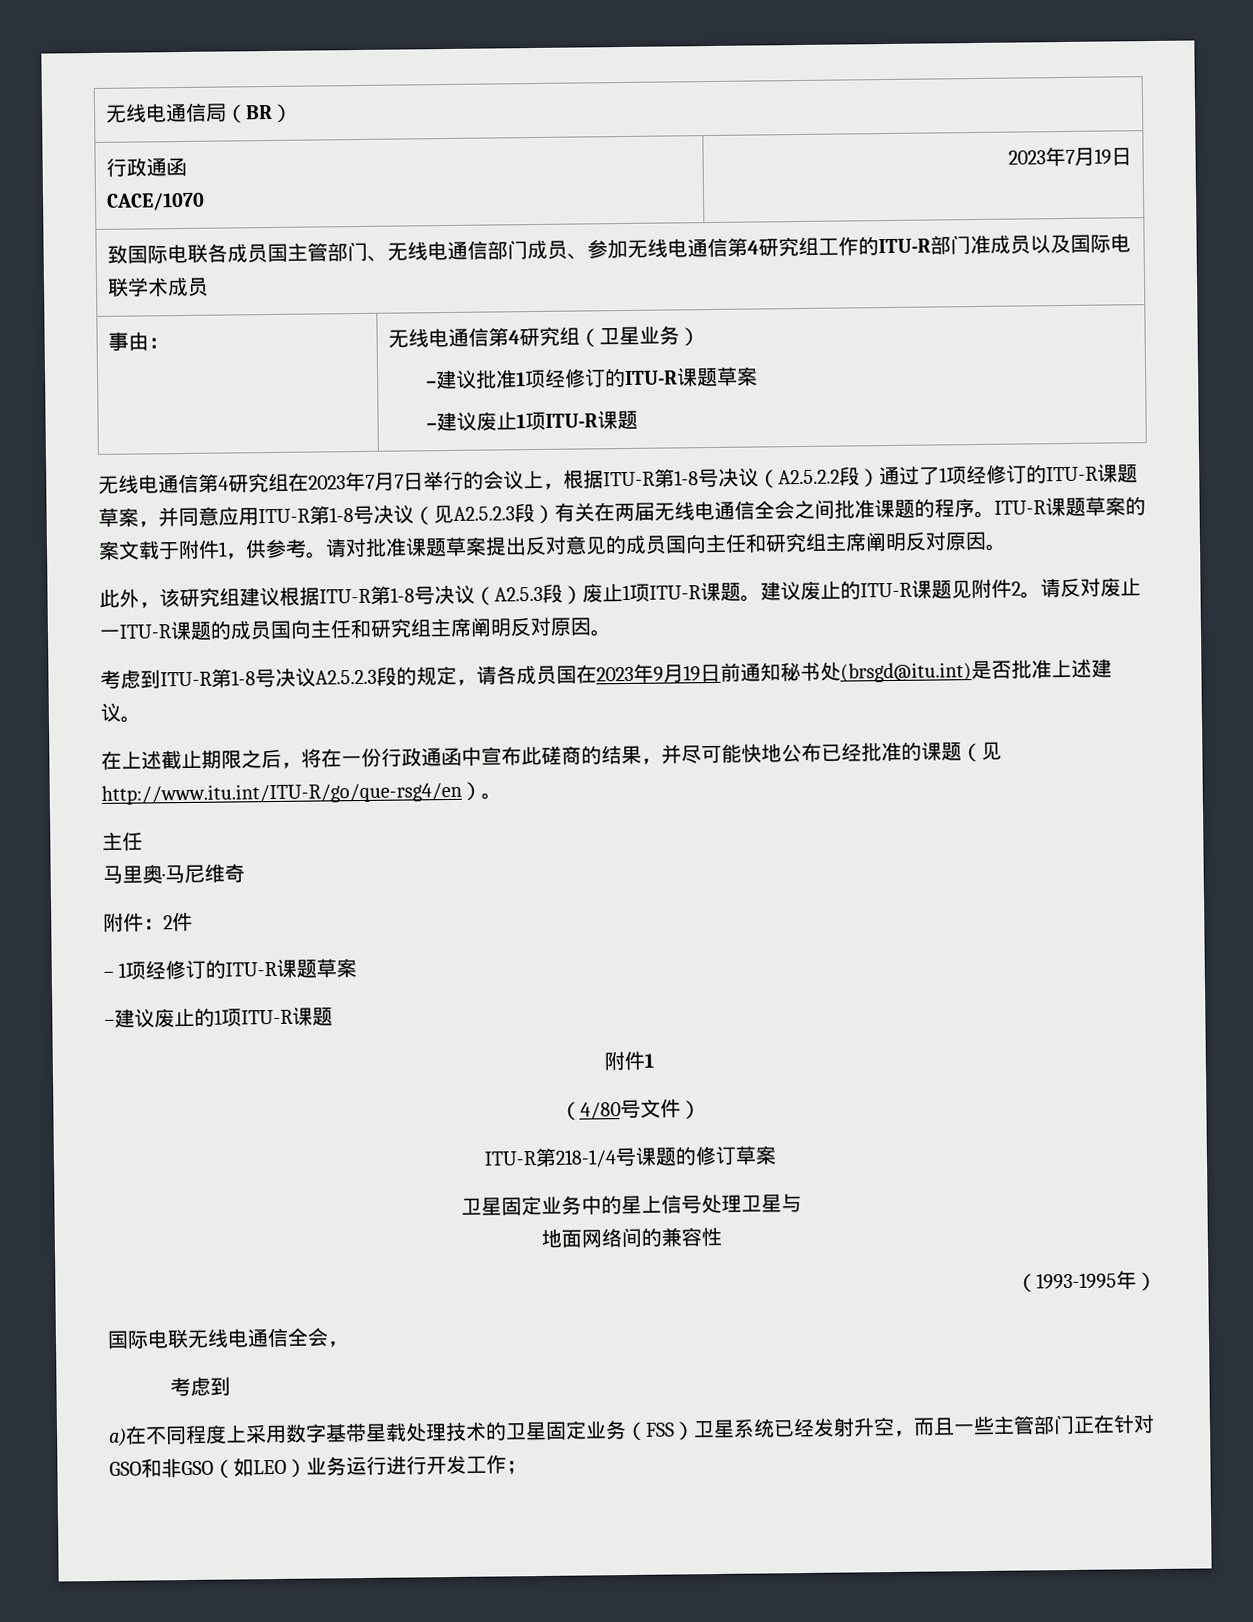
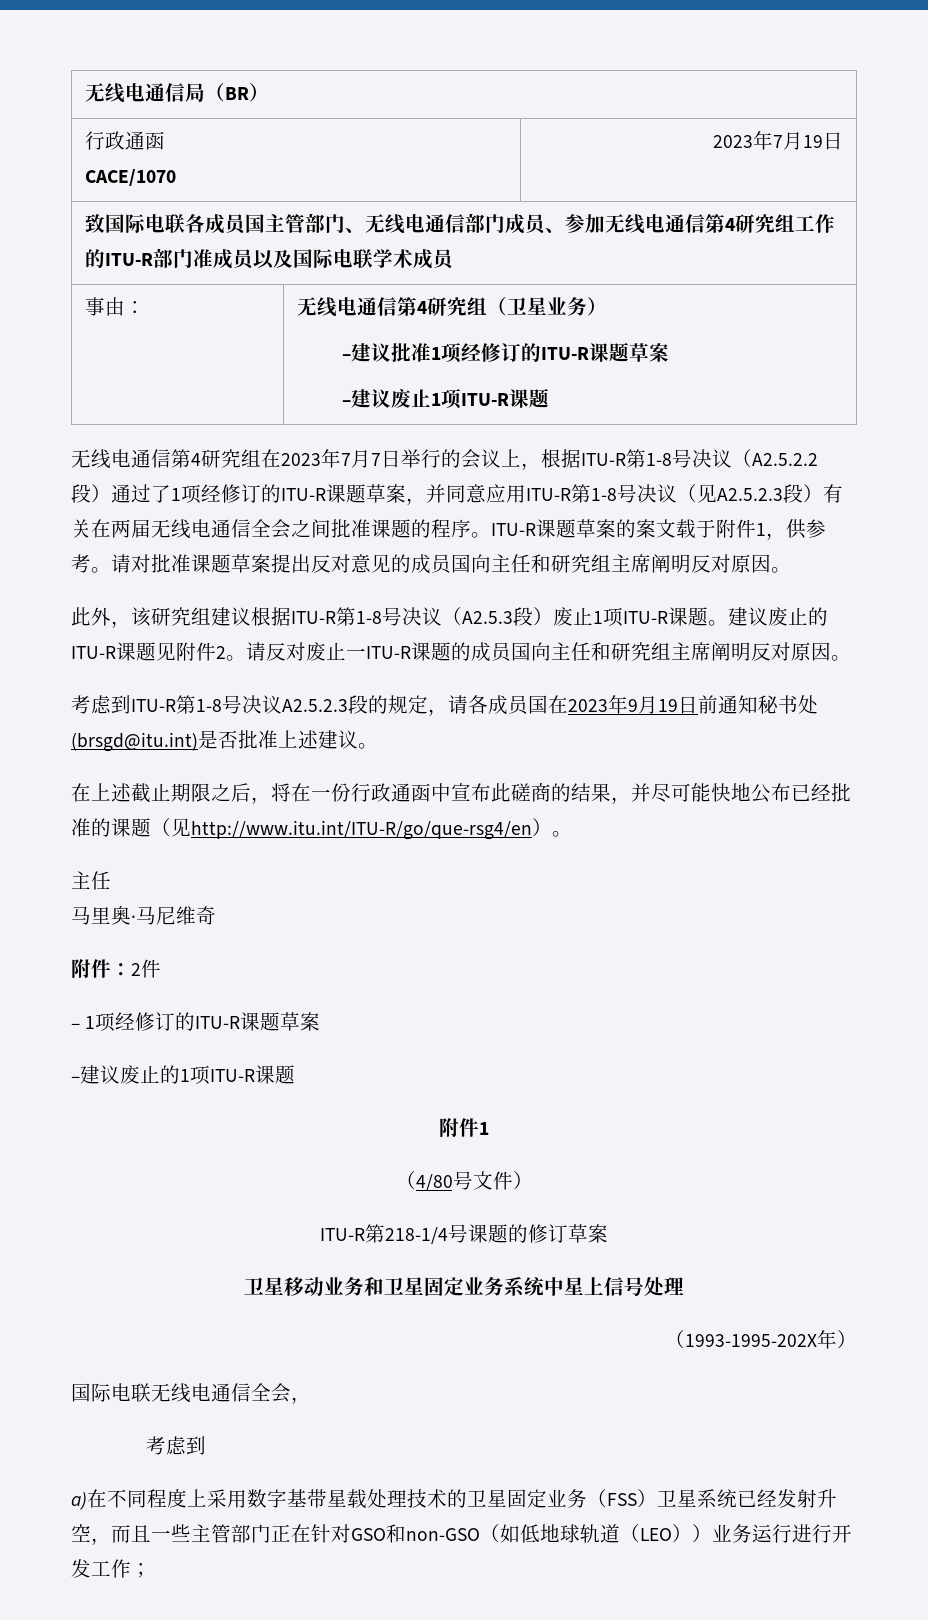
- 卫星固定业务中的星上信号处理卫星与
- 地面网络间的兼容性
- （1993-1995年）
+ 卫星移动业务和卫星固定业务系统中星上信号处理
+ （1993-1995-202X年）
- a)在不同程度上采用数字基带星载处理技术的卫星固定业务（FSS）卫星系统已经发射升空，而且一些主管部门正在针对GSO和非GSO（如LEO）业务运行进行开发工作；
+ a)在不同程度上采用数字基带星载处理技术的卫星固定业务（FSS）卫星系统已经发射升空，而且一些主管部门正在针对GSO和non-GSO（如低地球轨道（LEO））业务运行进行开发工作；

